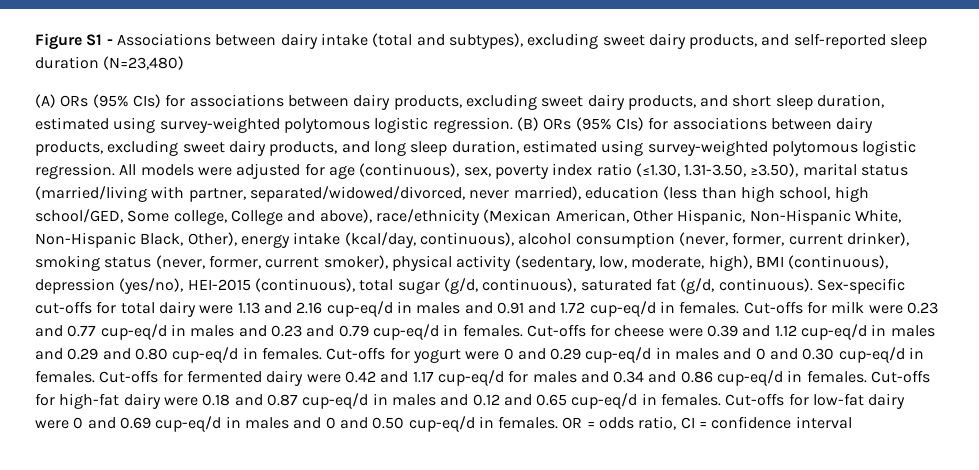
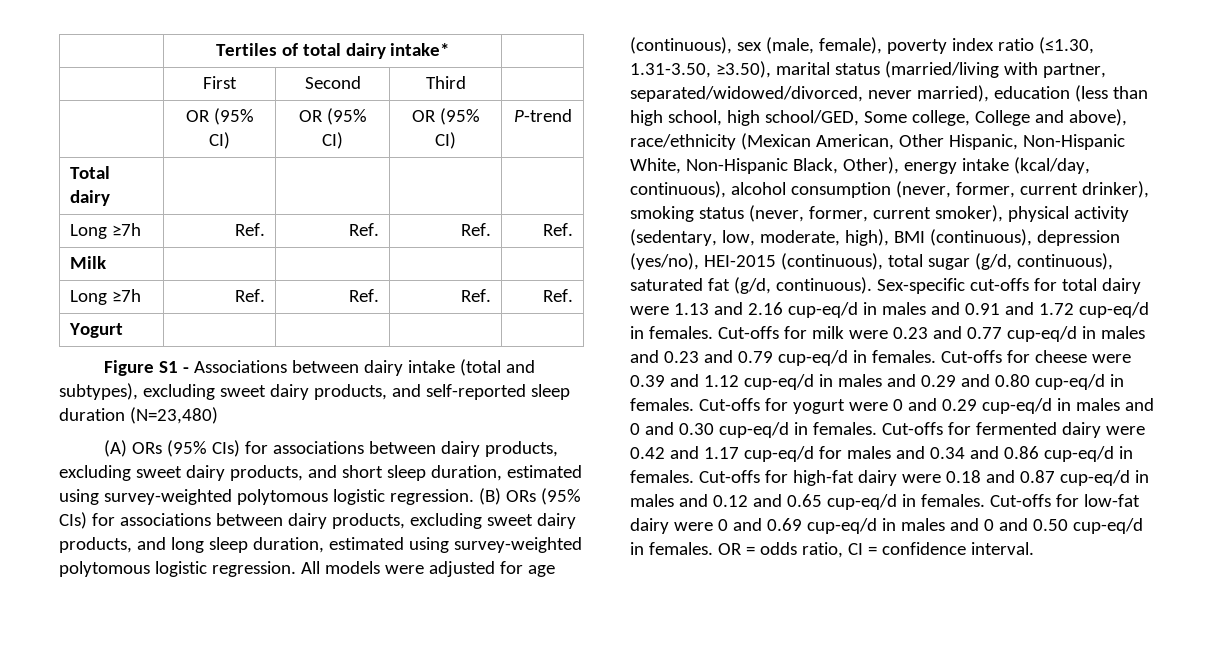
+ | Tertiles of total dairy intake* |
+ | First | Second | Third |
+ | OR (95% CI) | OR (95% CI) | OR (95% CI) | P-trend
+ Total dairy | | | |
+ Long ≥7h | Ref. | Ref. | Ref. | Ref.
+ Milk | | | |
+ Long ≥7h | Ref. | Ref. | Ref. | Ref.
+ Yogurt | | | |
- All models were adjusted for age (continuous), sex, poverty index ratio (≤1.30, 1.31-3.50, ≥3.50), marital status (married/living with partner, separated/widowed/divorced, never married), education (less than high school, high school/GED, Some college, College and above), race/ethnicity (Mexican American, Other Hispanic, Non-Hispanic White, Non-Hispanic Black, Other), energy intake (kcal/day, continuous), alcohol consumption (never, former, current drinker), smoking status (never, former, current smoker), physical activity (sedentary, low, moderate, high), BMI (continuous), depression (yes/no), HEI-2015 (continuous), total sugar (g/d, continuous), saturated fat (g/d, continuous).
+ All models were adjusted for age (continuous), sex (male, female), poverty index ratio (≤1.30, 1.31-3.50, ≥3.50), marital status (married/living with partner, separated/widowed/divorced, never married), education (less than high school, high school/GED, Some college, College and above), race/ethnicity (Mexican American, Other Hispanic, Non-Hispanic White, Non-Hispanic Black, Other), energy intake (kcal/day, continuous), alcohol consumption (never, former, current drinker), smoking status (never, former, current smoker), physical activity (sedentary, low, moderate, high), BMI (continuous), depression (yes/no), HEI-2015 (continuous), total sugar (g/d, continuous), saturated fat (g/d, continuous).
- OR = odds ratio, CI = confidence interval
+ OR = odds ratio, CI = confidence interval.

